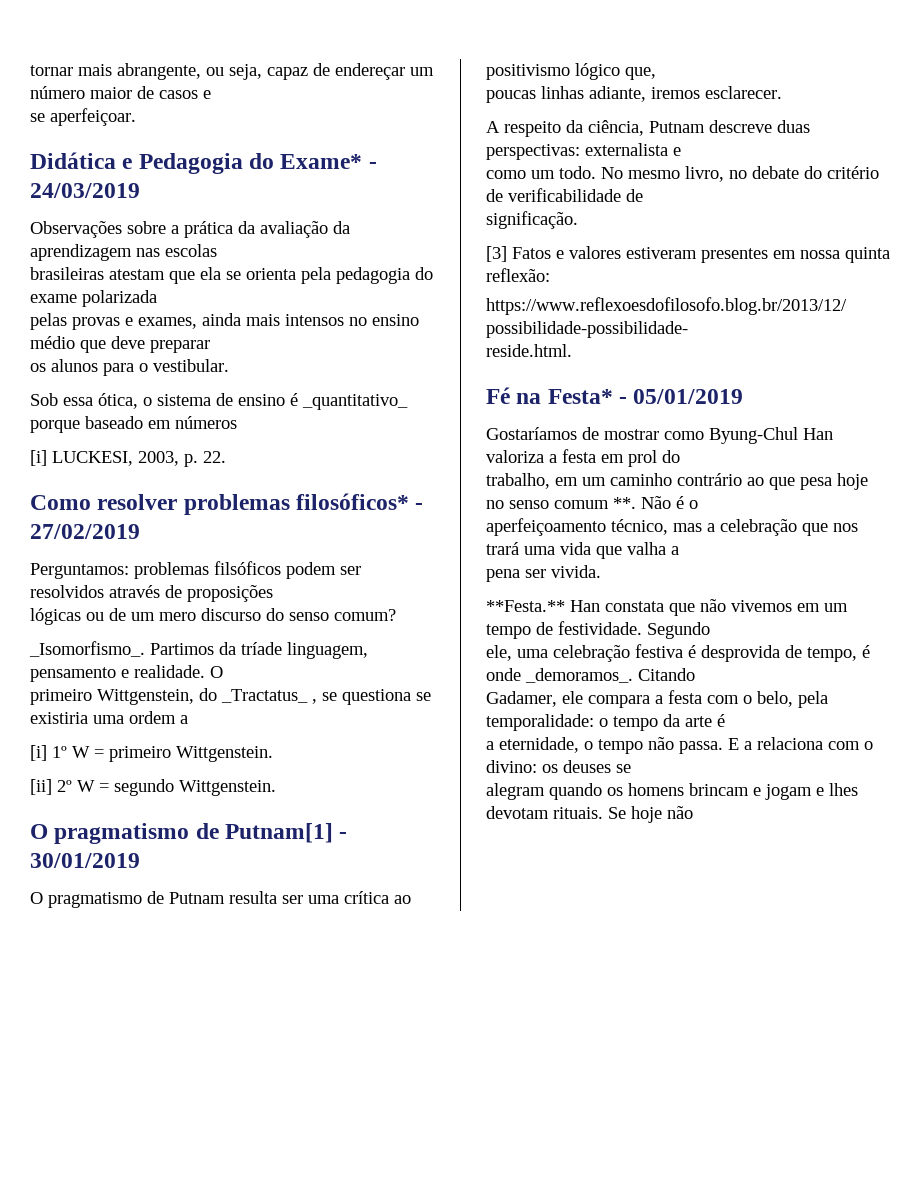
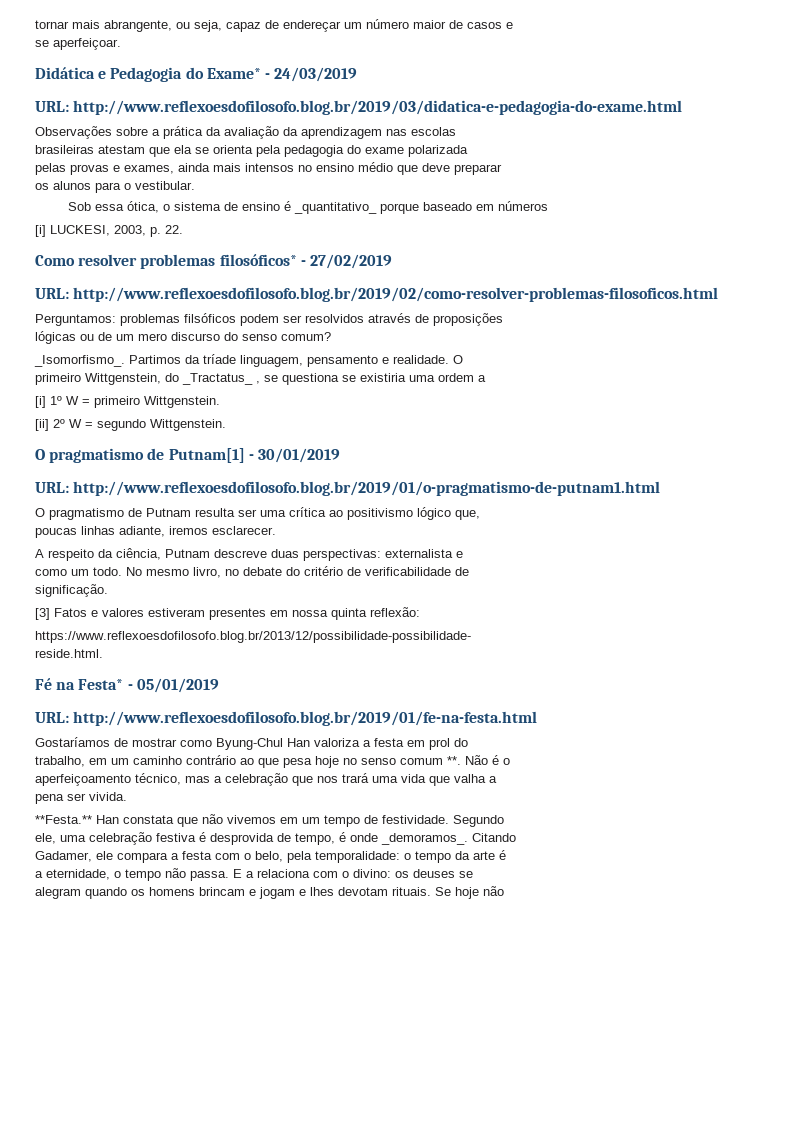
+ URL: http://www.reflexoesdofilosofo.blog.br/2019/03/didatica-e-pedagogia-do-exame.html
+ URL: http://www.reflexoesdofilosofo.blog.br/2019/02/como-resolver-problemas-filosoficos.html
+ URL: http://www.reflexoesdofilosofo.blog.br/2019/01/o-pragmatismo-de-putnam1.html
+ URL: http://www.reflexoesdofilosofo.blog.br/2019/01/fe-na-festa.html

